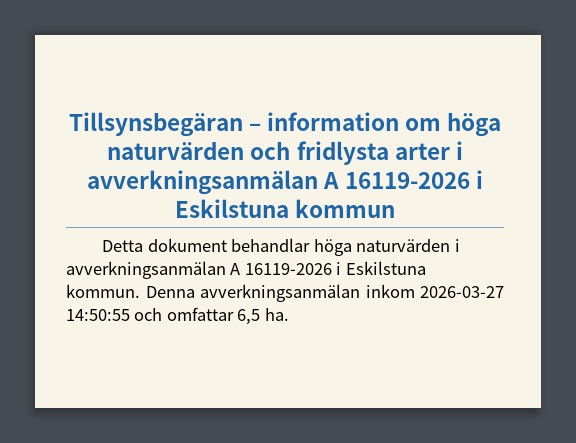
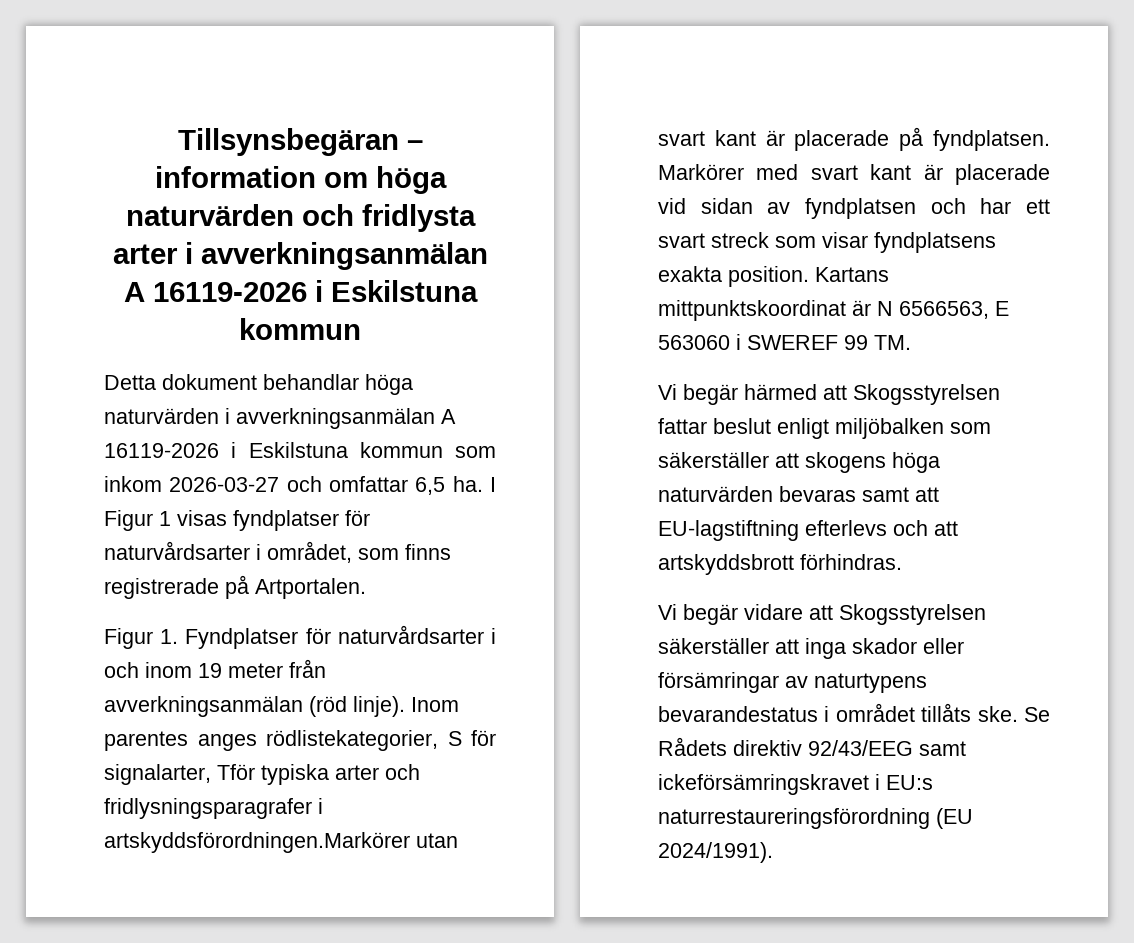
- Detta dokument behandlar höga naturvärden i avverkningsanmälan A 16119-2026 i Eskilstuna kommun. Denna avverkningsanmälan inkom 2026-03-27 14:50:55 och omfattar 6,5 ha.
+ Detta dokument behandlar höga naturvärden i avverkningsanmälan A 16119-2026 i Eskilstuna kommun som inkom 2026-03-27 och omfattar 6,5 ha.
+ I Figur 1 visas fyndplatser för naturvårdsarter i området, som finns registrerade på Artportalen.
+ Figur 1. Fyndplatser för naturvårdsarter i och inom 19 meter från avverkningsanmälan (röd linje). Inom parentes anges rödlistekategorier, S för signalarter, Tför typiska arter och fridlysningsparagrafer i artskyddsförordningen.Markörer utan svart kant är placerade på fyndplatsen. Markörer med svart kant är placerade vid sidan av fyndplatsen och har ett svart streck som visar fyndplatsens exakta position. Kartans mittpunktskoordinat är N 6566563, E 563060 i SWEREF 99 TM.
+ Vi begär härmed att Skogsstyrelsen fattar beslut enligt miljöbalken som säkerställer att skogens höga naturvärden bevaras samt att EU-lagstiftning efterlevs och att artskyddsbrott förhindras.
+ Vi begär vidare att Skogsstyrelsen säkerställer att inga skador eller försämringar av naturtypens bevarandestatus i området tillåts ske. Se Rådets direktiv 92/43/EEG samt ickeförsämringskravet i EU:s naturrestaureringsförordning (EU 2024/1991).

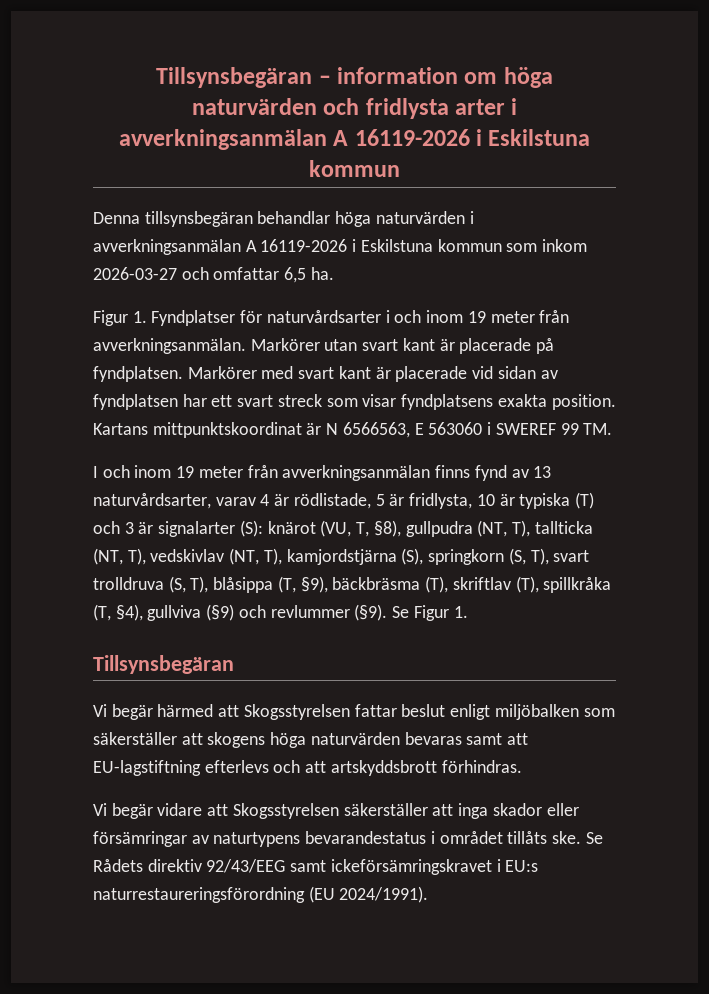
- Detta dokument behandlar höga naturvärden i avverkningsanmälan A 16119-2026 i Eskilstuna kommun som inkom 2026-03-27 och omfattar 6,5 ha. I Figur 1 visas fyndplatser för naturvårdsarter i området, som finns registrerade på Artportalen.
+ Denna tillsynsbegäran behandlar höga naturvärden i avverkningsanmälan A 16119-2026 i Eskilstuna kommun som inkom 2026-03-27 och omfattar 6,5 ha.
- Figur 1. Fyndplatser för naturvårdsarter i och inom 19 meter från avverkningsanmälan (röd linje). Inom parentes anges rödlistekategorier, S för signalarter, Tför typiska arter och fridlysningsparagrafer i artskyddsförordningen.Markörer utan svart kant är placerade på fyndplatsen.
+ Figur 1. Fyndplatser för naturvårdsarter i och inom 19 meter från avverkningsanmälan. Markörer utan svart kant är placerade på fyndplatsen.
- Markörer med svart kant är placerade vid sidan av fyndplatsen och har ett svart streck som visar fyndplatsens exakta position.
+ Markörer med svart kant är placerade vid sidan av fyndplatsen har ett svart streck som visar fyndplatsens exakta position.
+ I och inom 19 meter från avverkningsanmälan finns fynd av 13 naturvårdsarter, varav 4 är rödlistade, 5 är fridlysta, 10 är typiska (T) och 3 är signalarter (S): knärot (VU, T, §8), gullpudra (NT, T), tallticka (NT, T), vedskivlav (NT, T), kamjordstjärna (S), springkorn (S, T), svart trolldruva (S, T), blåsippa (T, §9), bäckbräsma (T), skriftlav (T), spillkråka (T, §4), gullviva (§9) och revlummer (§9). Se Figur 1.
+ Tillsynsbegäran

